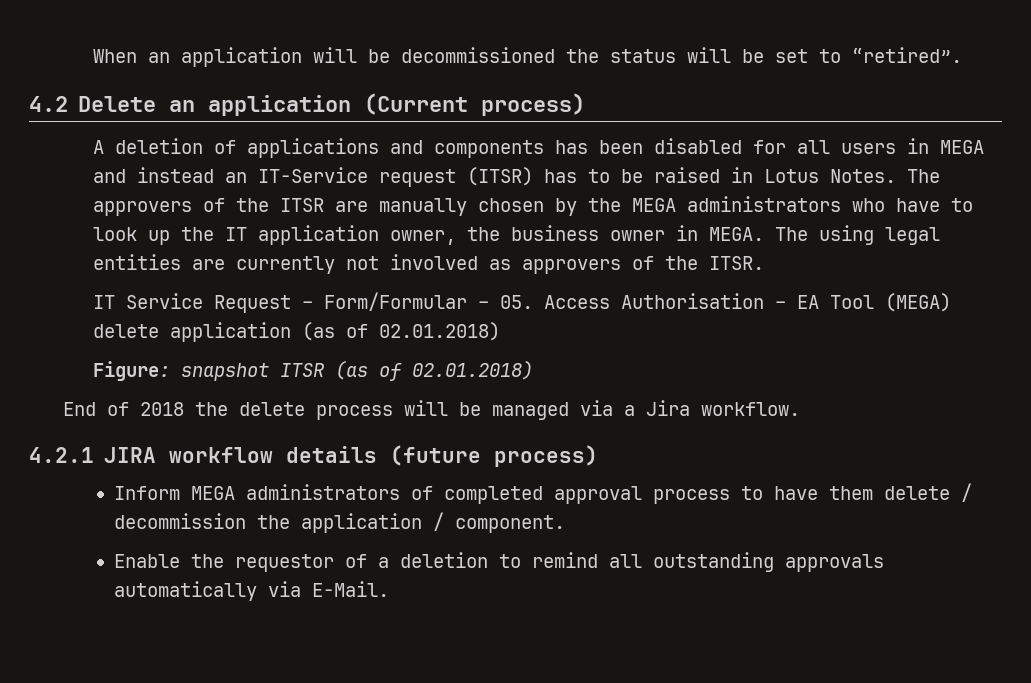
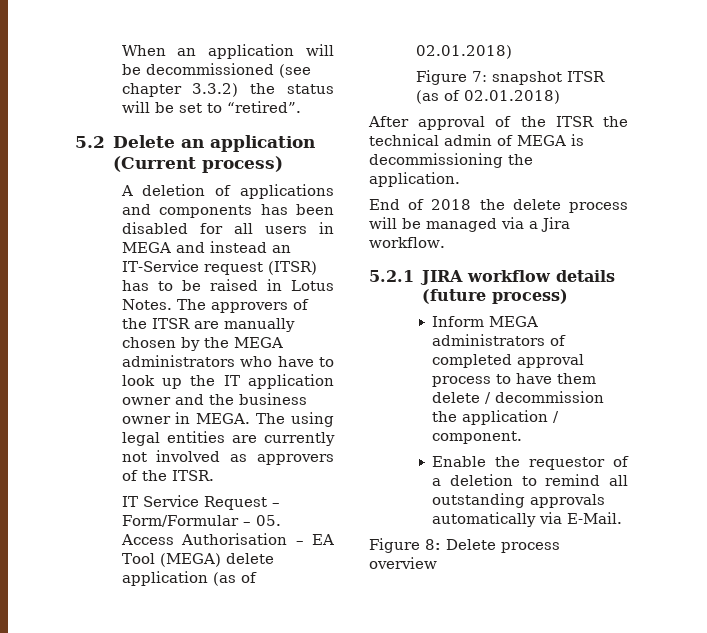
- When an application will be decommissioned the status will be set to “retired”.
+ When an application will be decommissioned (see chapter 3.3.2) the status will be set to “retired”.
- 4.2 Delete an application (Current process)
+ 5.2 Delete an application (Current process)
- The approvers of the ITSR are manually chosen by the MEGA administrators who have to look up the IT application owner, the business owner in MEGA.
+ The approvers of the ITSR are manually chosen by the MEGA administrators who have to look up the IT application owner and the business owner in MEGA.
- Figure: snapshot ITSR (as of 02.01.2018)
+ Figure 7: snapshot ITSR (as of 02.01.2018)
+ After approval of the ITSR the technical admin of MEGA is decommissioning the application.
- 4.2.1 JIRA workflow details (future process)
+ 5.2.1 JIRA workflow details (future process)
+ Figure 8: Delete process overview

